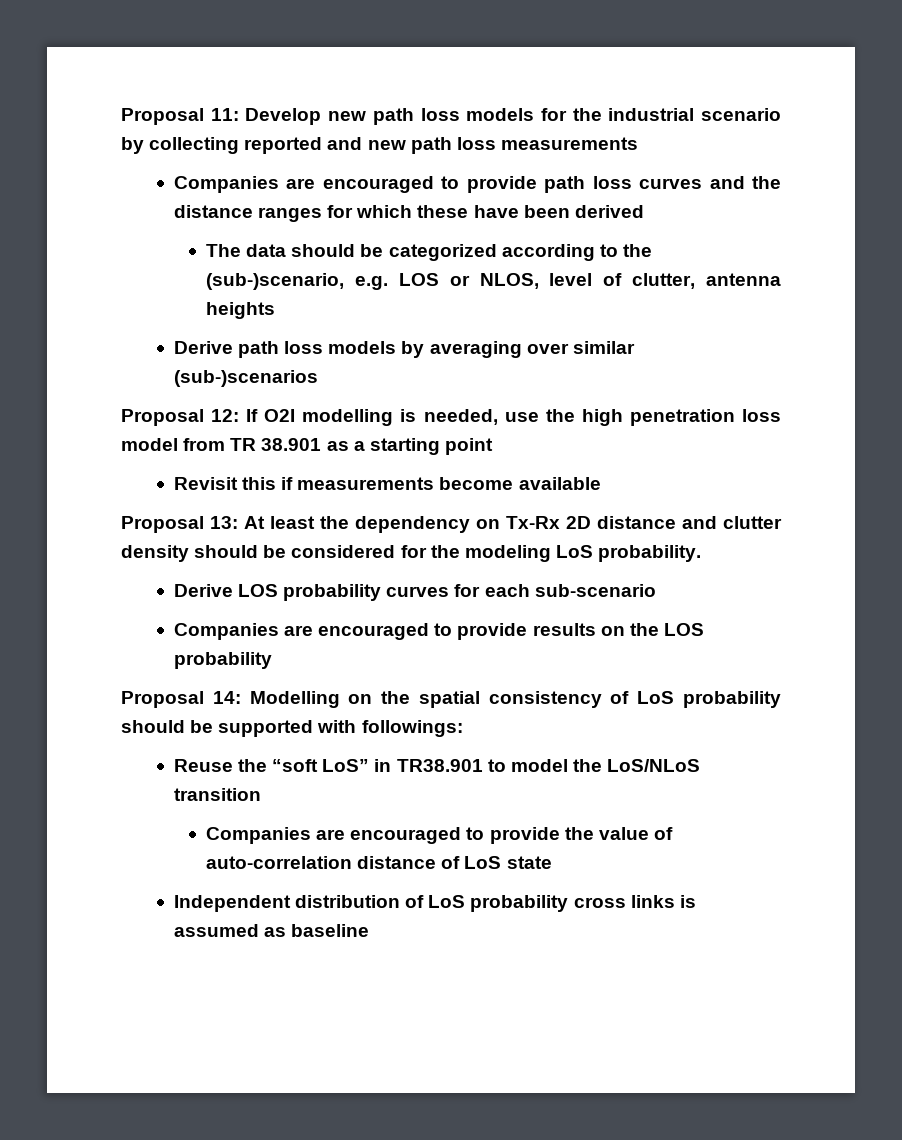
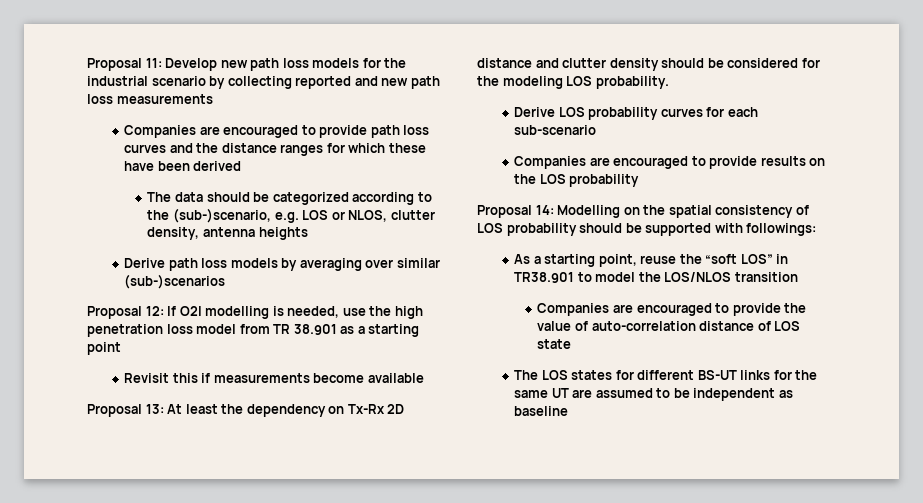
- The data should be categorized according to the (sub-)scenario, e.g. LOS or NLOS, level of clutter, antenna heights
+ The data should be categorized according to the (sub-)scenario, e.g. LOS or NLOS, clutter density, antenna heights
- Proposal 13: At least the dependency on Tx-Rx 2D distance and clutter density should be considered for the modeling LoS probability.
+ Proposal 13: At least the dependency on Tx-Rx 2D distance and clutter density should be considered for the modeling LOS probability.
- Proposal 14: Modelling on the spatial consistency of LoS probability should be supported with followings:
+ Proposal 14: Modelling on the spatial consistency of LOS probability should be supported with followings:
- Reuse the “soft LoS” in TR38.901 to model the LoS/NLoS transition
+ As a starting point, reuse the “soft LOS” in TR38.901 to model the LOS/NLOS transition
- Companies are encouraged to provide the value of auto-correlation distance of LoS state
+ Companies are encouraged to provide the value of auto-correlation distance of LOS state
- Independent distribution of LoS probability cross links is assumed as baseline
+ The LOS states for different BS-UT links for the same UT are assumed to be independent as baseline

